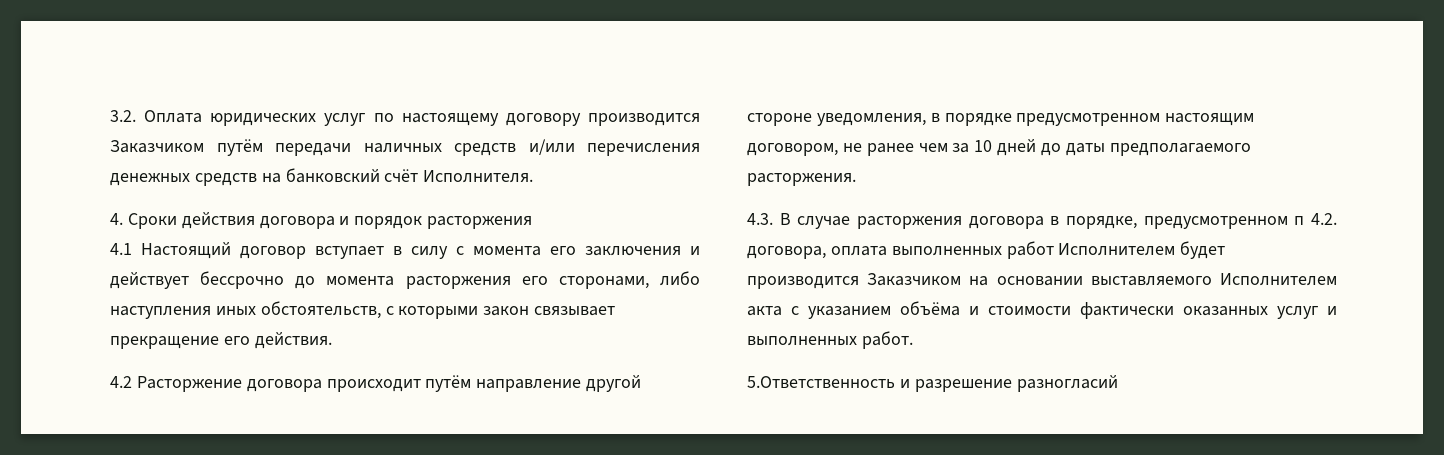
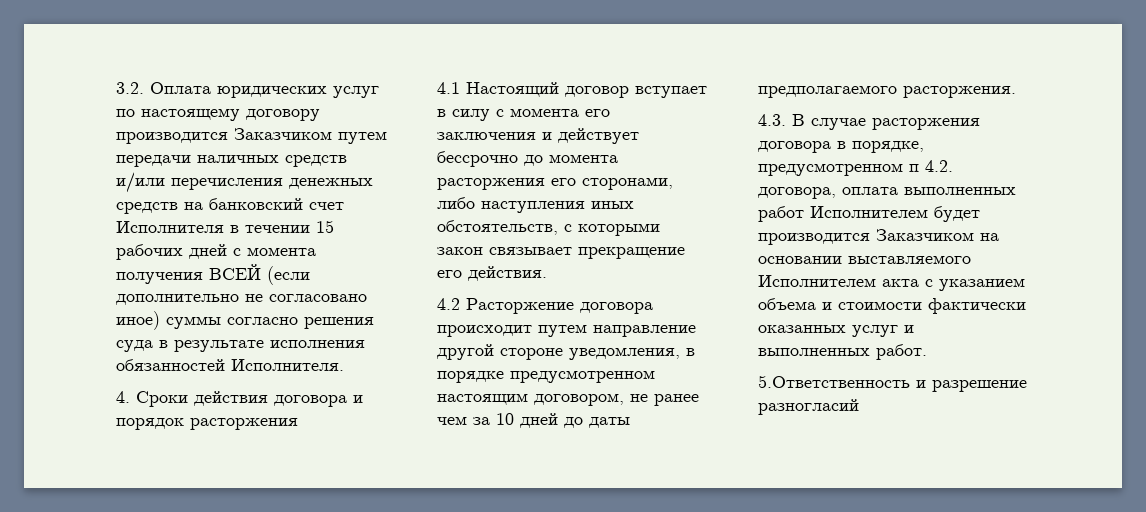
- 3.2. Оплата юридических услуг по настоящему договору производится Заказчиком путём передачи наличных средств и/или перечисления денежных средств на банковский счёт Исполнителя.
+ 3.2. Оплата юридических услуг по настоящему договору производится Заказчиком путем передачи наличных средств и/или перечисления денежных средств на банковский счет Исполнителя в течении 15 рабочих дней с момента получения ВСЕЙ (если дополнительно не согласовано иное) суммы согласно решения суда в результате исполнения обязанностей Исполнителя.
- 4.2 Расторжение договора происходит путём направление другой стороне уведомления, в порядке предусмотренном настоящим договором, не ранее чем за 10 дней до даты предполагаемого расторжения.
+ 4.2 Расторжение договора происходит путем направление другой стороне уведомления, в порядке предусмотренном настоящим договором, не ранее чем за 10 дней до даты предполагаемого расторжения.
- 4.3. В случае расторжения договора в порядке, предусмотренном п 4.2. договора, оплата выполненных работ Исполнителем будет производится Заказчиком на основании выставляемого Исполнителем акта с указанием объёма и стоимости фактически оказанных услуг и выполненных работ.
+ 4.3. В случае расторжения договора в порядке, предусмотренном п 4.2. договора, оплата выполненных работ Исполнителем будет производится Заказчиком на основании выставляемого Исполнителем акта с указанием объема и стоимости фактически оказанных услуг и выполненных работ.

